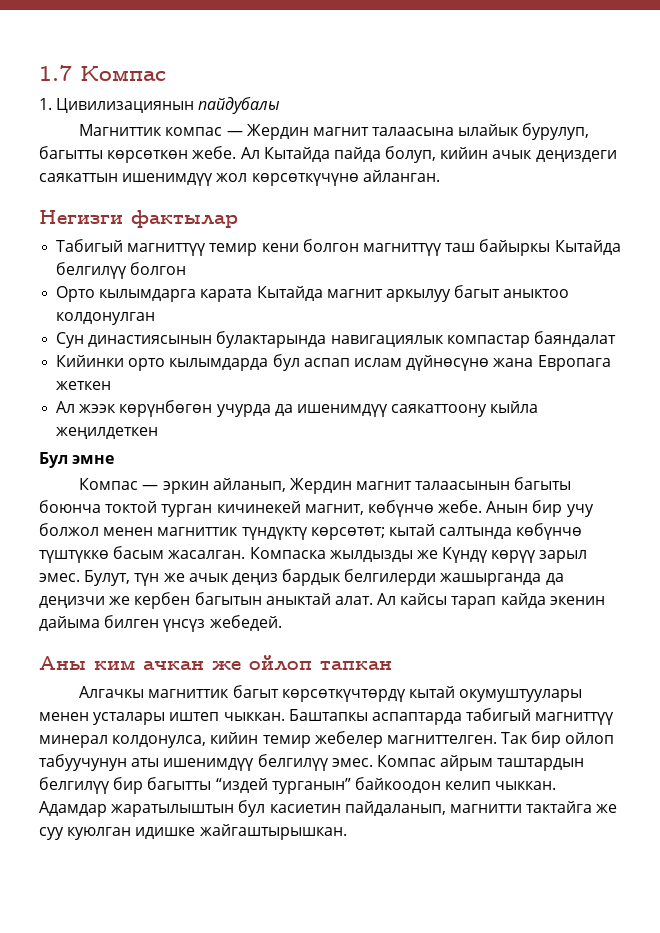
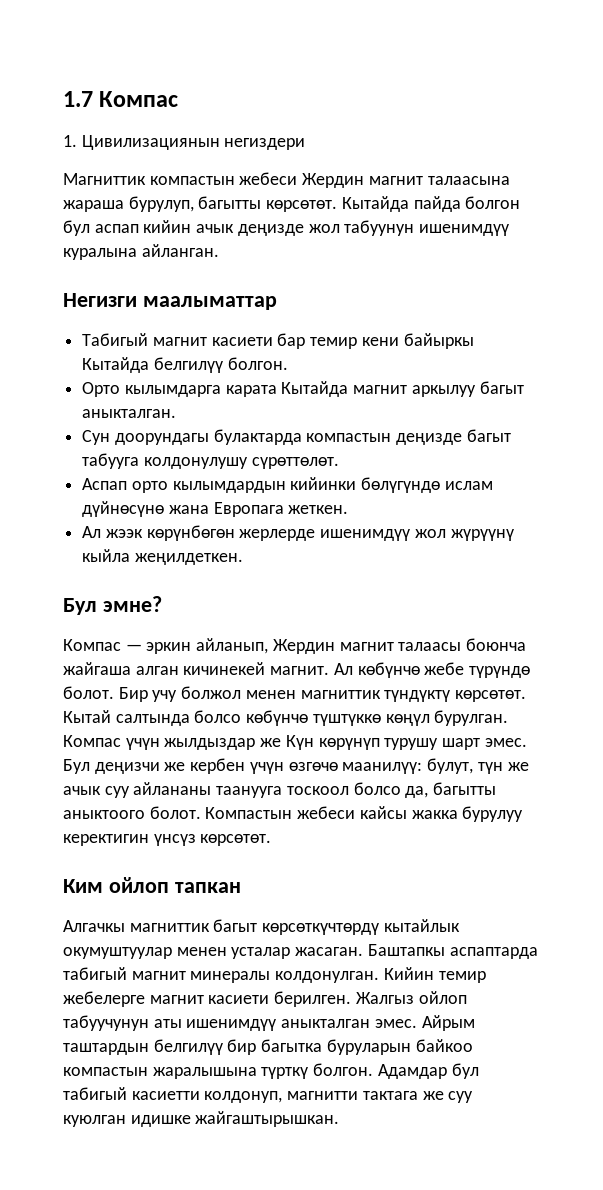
- 1. Цивилизациянын пайдубалы
+ 1. Цивилизациянын негиздери
- Магниттик компас — Жердин магнит талаасына ылайык бурулуп, багытты көрсөткөн жебе. Ал Кытайда пайда болуп, кийин ачык деңиздеги саякаттын ишенимдүү жол көрсөткүчүнө айланган.
+ Магниттик компастын жебеси Жердин магнит талаасына жараша бурулуп, багытты көрсөтөт. Кытайда пайда болгон бул аспап кийин ачык деңизде жол табуунун ишенимдүү куралына айланган.
- Негизги фактылар
+ Негизги маалыматтар
- Табигый магниттүү темир кени болгон магниттүү таш байыркы Кытайда белгилүү болгон
+ Табигый магнит касиети бар темир кени байыркы Кытайда белгилүү болгон.
- Орто кылымдарга карата Кытайда магнит аркылуу багыт аныктоо колдонулган
+ Орто кылымдарга карата Кытайда магнит аркылуу багыт аныкталган.
- Сун династиясынын булактарында навигациялык компастар баяндалат
- Кийинки орто кылымдарда бул аспап ислам дүйнөсүнө жана Европага жеткен
+ Сун доорундагы булактарда компастын деңизде багыт табууга колдонулушу сүрөттөлөт.
+ Аспап орто кылымдардын кийинки бөлүгүндө ислам дүйнөсүнө жана Европага жеткен.
- Ал жээк көрүнбөгөн учурда да ишенимдүү саякаттоону кыйла жеңилдеткен
- Бул эмне
+ Ал жээк көрүнбөгөн жерлерде ишенимдүү жол жүрүүнү кыйла жеңилдеткен.
+ Бул эмне?
- Компас — эркин айланып, Жердин магнит талаасынын багыты боюнча токтой турган кичинекей магнит, көбүнчө жебе. Анын бир учу болжол менен магниттик түндүктү көрсөтөт; кытай салтында көбүнчө түштүккө басым жасалган. Компаска жылдызды же Күндү көрүү зарыл эмес. Булут, түн же ачык деңиз бардык белгилерди жашырганда да деңизчи же кербен багытын аныктай алат. Ал кайсы тарап кайда экенин дайыма билген үнсүз жебедей.
- Аны ким ачкан же ойлоп тапкан
+ Компас — эркин айланып, Жердин магнит талаасы боюнча жайгаша алган кичинекей магнит. Ал көбүнчө жебе түрүндө болот. Бир учу болжол менен магниттик түндүктү көрсөтөт. Кытай салтында болсо көбүнчө түштүккө көңүл бурулган. Компас үчүн жылдыздар же Күн көрүнүп турушу шарт эмес. Бул деңизчи же кербен үчүн өзгөчө маанилүү: булут, түн же ачык суу айлананы таанууга тоскоол болсо да, багытты аныктоого болот. Компастын жебеси кайсы жакка бурулуу керектигин үнсүз көрсөтөт.
+ Ким ойлоп тапкан
- Алгачкы магниттик багыт көрсөткүчтөрдү кытай окумуштуулары менен усталары иштеп чыккан. Баштапкы аспаптарда табигый магниттүү минерал колдонулса, кийин темир жебелер магниттелген. Так бир ойлоп табуучунун аты ишенимдүү белгилүү эмес. Компас айрым таштардын белгилүү бир багытты “издей турганын” байкоодон келип чыккан. Адамдар жаратылыштын бул касиетин пайдаланып, магнитти тактайга же суу куюлган идишке жайгаштырышкан.
+ Алгачкы магниттик багыт көрсөткүчтөрдү кытайлык окумуштуулар менен усталар жасаган. Баштапкы аспаптарда табигый магнит минералы колдонулган. Кийин темир жебелерге магнит касиети берилген. Жалгыз ойлоп табуучунун аты ишенимдүү аныкталган эмес. Айрым таштардын белгилүү бир багытка буруларын байкоо компастын жаралышына түрткү болгон. Адамдар бул табигый касиетти колдонуп, магнитти тактага же суу куюлган идишке жайгаштырышкан.

